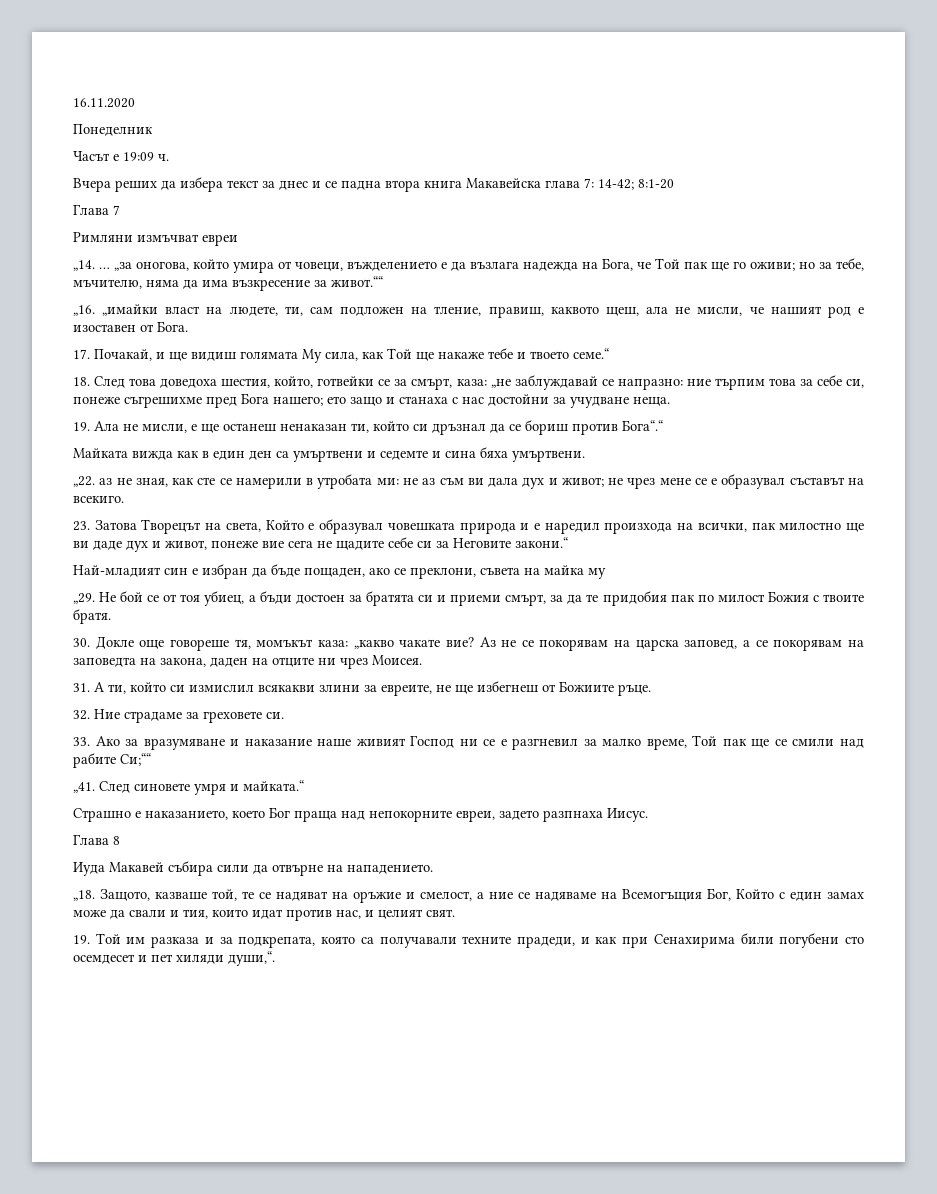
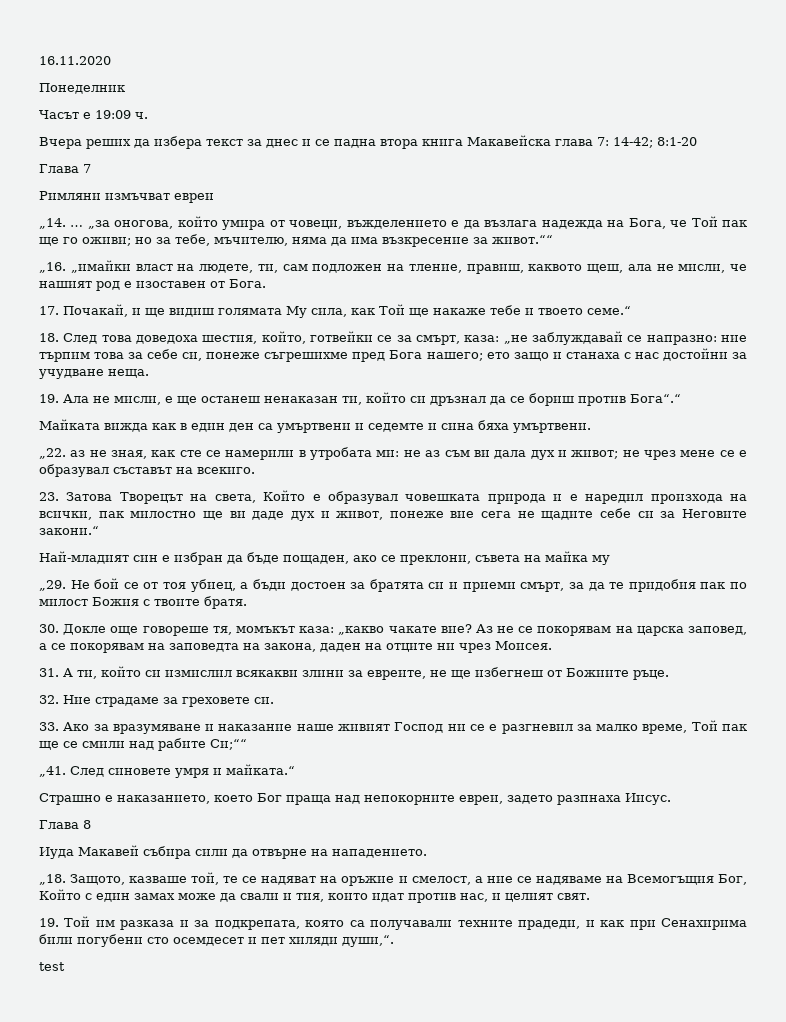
+ test

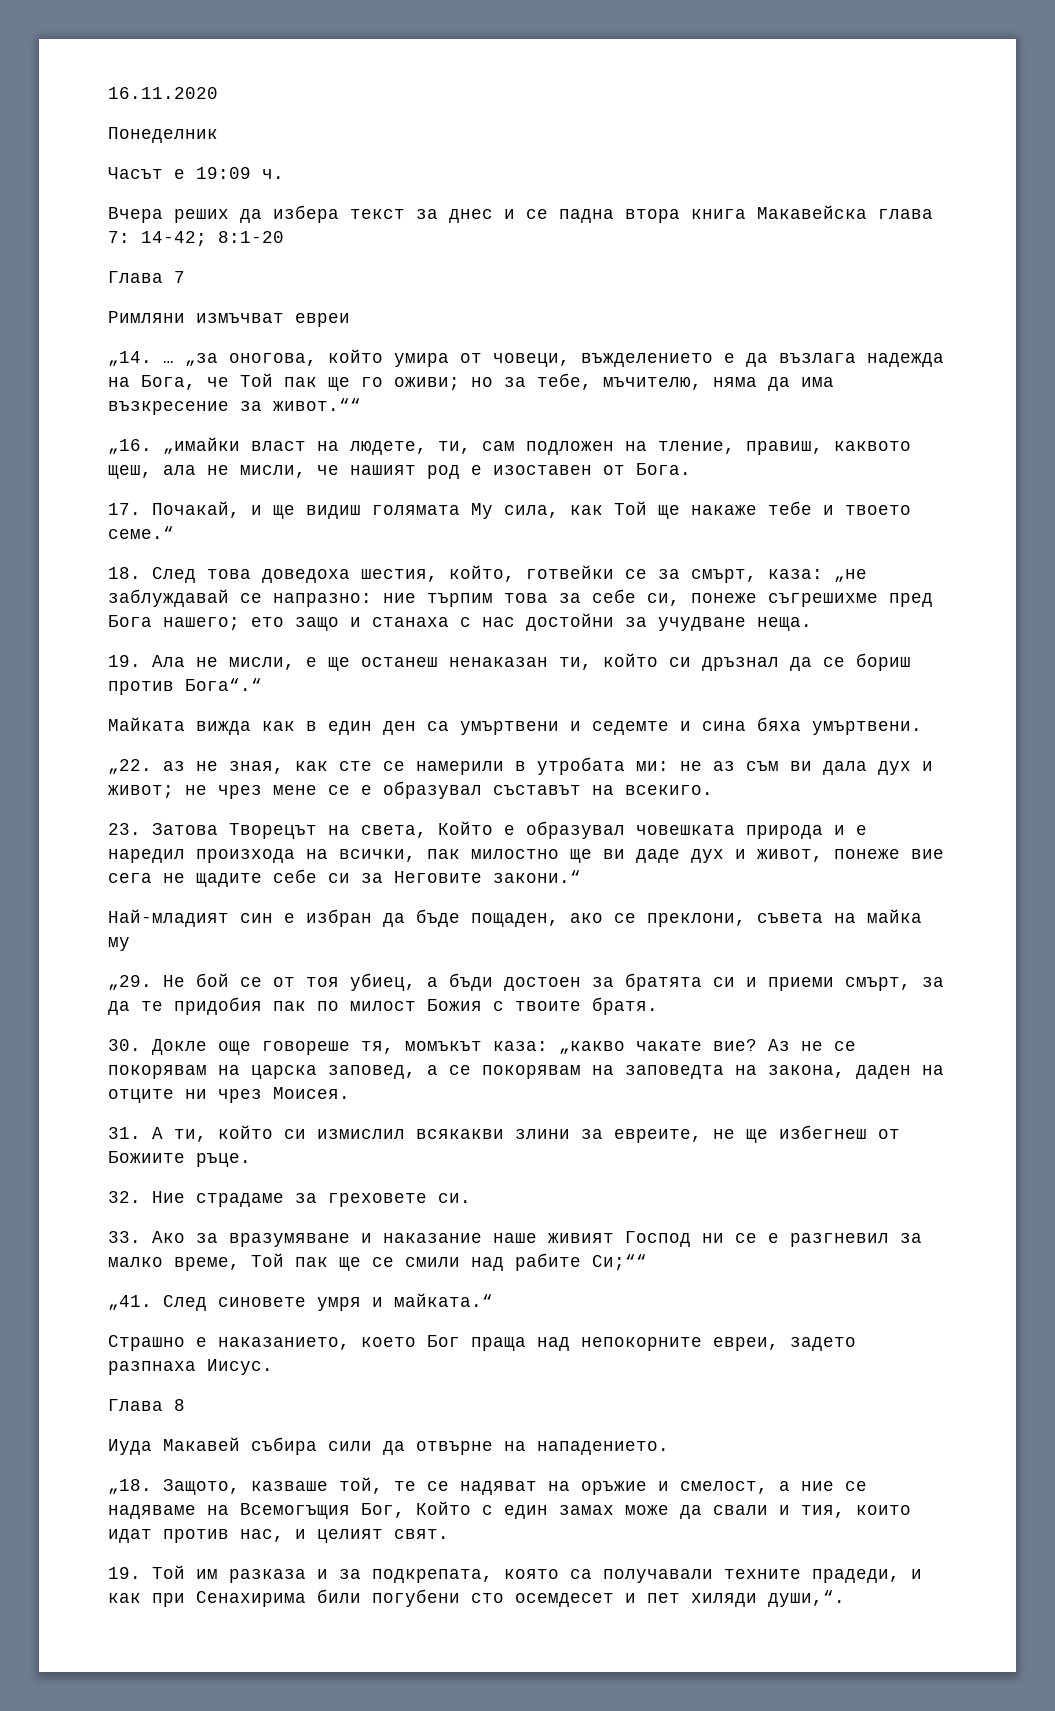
- test

